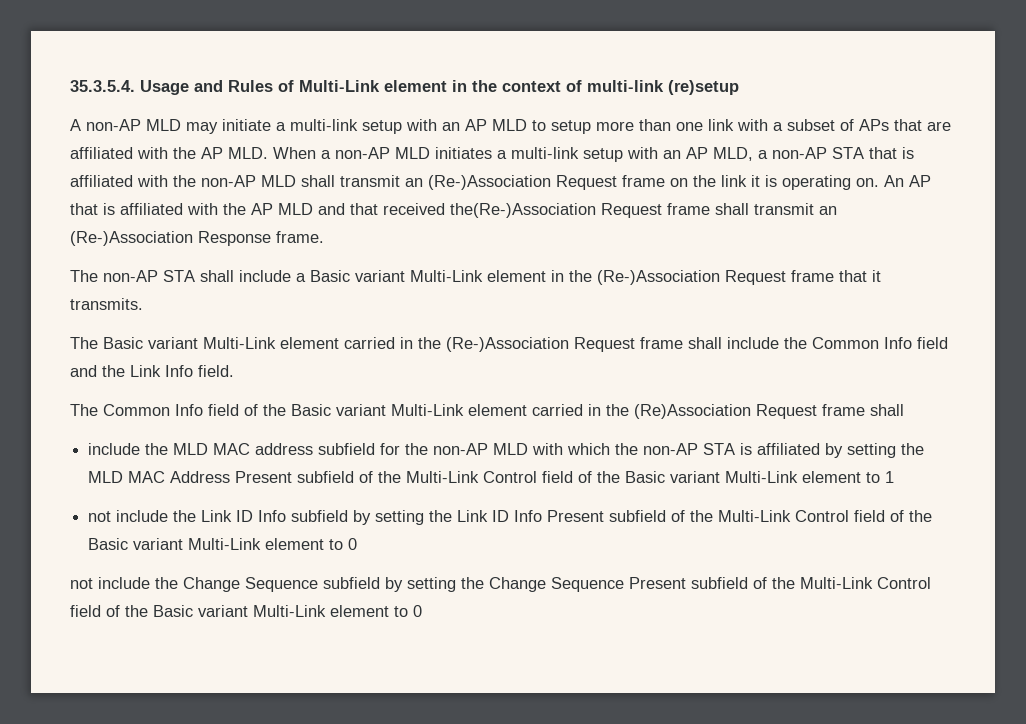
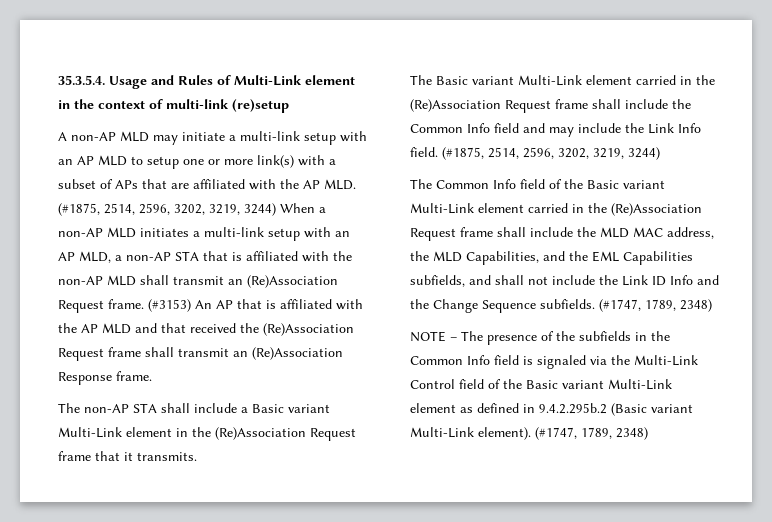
- A non-AP MLD may initiate a multi-link setup with an AP MLD to setup more than one link with a subset of APs that are affiliated with the AP MLD. When a non-AP MLD initiates a multi-link setup with an AP MLD, a non-AP STA that is affiliated with the non-AP MLD shall transmit an (Re-)Association Request frame on the link it is operating on. An AP that is affiliated with the AP MLD and that received the(Re-)Association Request frame shall transmit an (Re-)Association Response frame.
+ A non-AP MLD may initiate a multi-link setup with an AP MLD to setup one or more link(s) with a subset of APs that are affiliated with the AP MLD. (#1875, 2514, 2596, 3202, 3219, 3244) When a non-AP MLD initiates a multi-link setup with an AP MLD, a non-AP STA that is affiliated with the non-AP MLD shall transmit an (Re)Association Request frame. (#3153) An AP that is affiliated with the AP MLD and that received the (Re)Association Request frame shall transmit an (Re)Association Response frame.
- The non-AP STA shall include a Basic variant Multi-Link element in the (Re-)Association Request frame that it transmits.
+ The non-AP STA shall include a Basic variant Multi-Link element in the (Re)Association Request frame that it transmits.
- The Basic variant Multi-Link element carried in the (Re-)Association Request frame shall include the Common Info field and the Link Info field.
+ The Basic variant Multi-Link element carried in the (Re)Association Request frame shall include the Common Info field and may include the Link Info field. (#1875, 2514, 2596, 3202, 3219, 3244)
- The Common Info field of the Basic variant Multi-Link element carried in the (Re)Association Request frame shall
- include the MLD MAC address subfield for the non-AP MLD with which the non-AP STA is affiliated by setting the MLD MAC Address Present subfield of the Multi-Link Control field of the Basic variant Multi-Link element to 1
- not include the Link ID Info subfield by setting the Link ID Info Present subfield of the Multi-Link Control field of the Basic variant Multi-Link element to 0
- not include the Change Sequence subfield by setting the Change Sequence Present subfield of the Multi-Link Control field of the Basic variant Multi-Link element to 0
+ The Common Info field of the Basic variant Multi-Link element carried in the (Re)Association Request frame shall include the MLD MAC address, the MLD Capabilities, and the EML Capabilities subfields, and shall not include the Link ID Info and the Change Sequence subfields. (#1747, 1789, 2348)
+ NOTE – The presence of the subfields in the Common Info field is signaled via the Multi-Link Control field of the Basic variant Multi-Link element as defined in 9.4.2.295b.2 (Basic variant Multi-Link element). (#1747, 1789, 2348)

